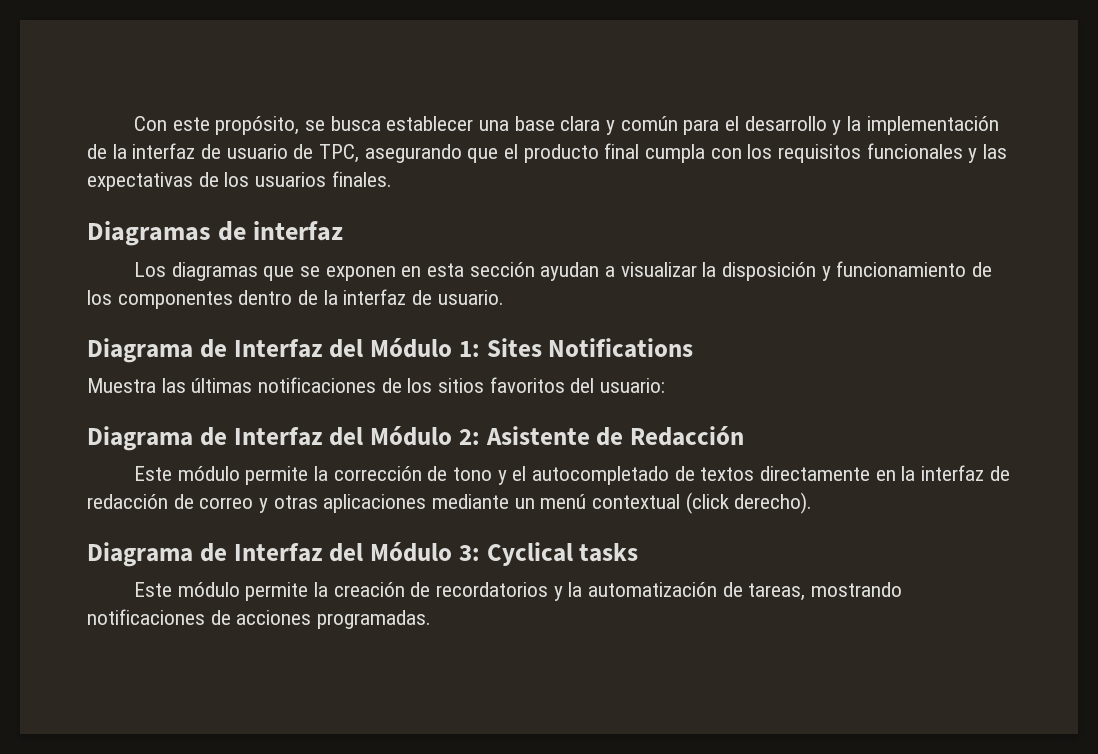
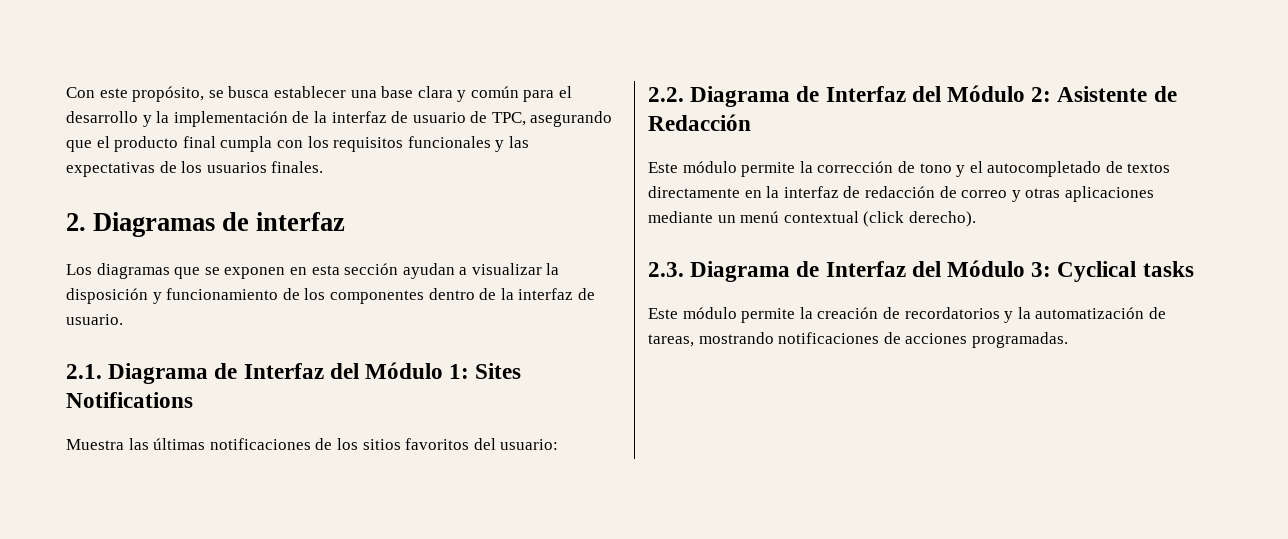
- Diagramas de interfaz
+ 2. Diagramas de interfaz
- Diagrama de Interfaz del Módulo 1: Sites Notifications
+ 2.1. Diagrama de Interfaz del Módulo 1: Sites Notifications
- Diagrama de Interfaz del Módulo 2: Asistente de Redacción
+ 2.2. Diagrama de Interfaz del Módulo 2: Asistente de Redacción
- Diagrama de Interfaz del Módulo 3: Cyclical tasks
+ 2.3. Diagrama de Interfaz del Módulo 3: Cyclical tasks

